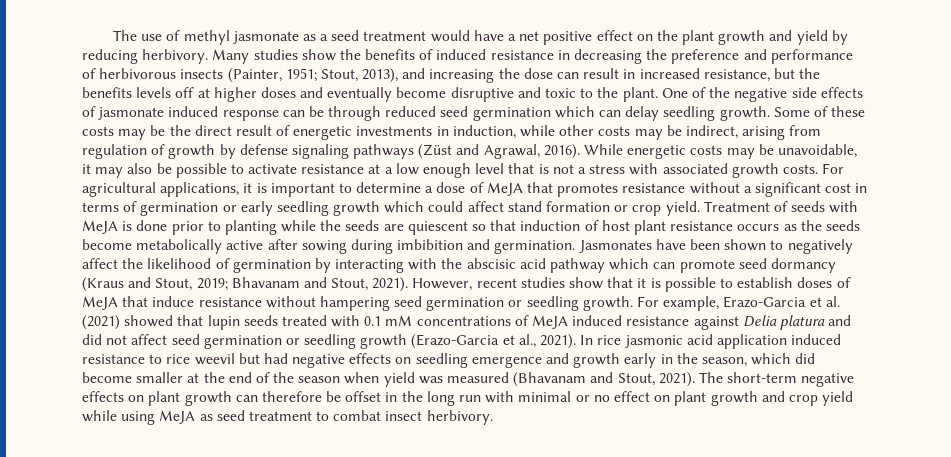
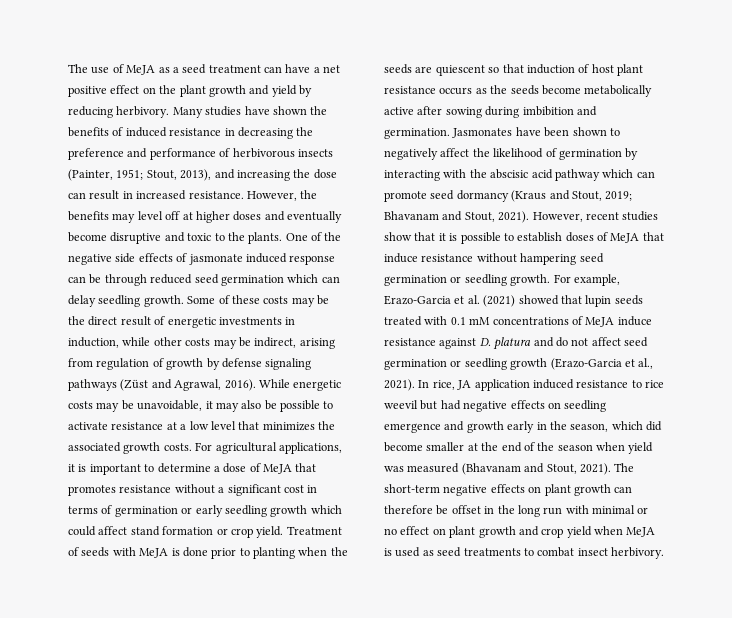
- The use of methyl jasmonate as a seed treatment would have a net positive effect on the plant growth and yield by reducing herbivory.
+ The use of MeJA as a seed treatment can have a net positive effect on the plant growth and yield by reducing herbivory.
- Many studies show the benefits of induced resistance in decreasing the preference and performance of herbivorous insects (Painter, 1951; Stout, 2013), and increasing the dose can result in increased resistance, but the benefits levels off at higher doses and eventually become disruptive and toxic to the plant.
+ Many studies have shown the benefits of induced resistance in decreasing the preference and performance of herbivorous insects (Painter, 1951; Stout, 2013), and increasing the dose can result in increased resistance. However, the benefits may level off at higher doses and eventually become disruptive and toxic to the plants.
- While energetic costs may be unavoidable, it may also be possible to activate resistance at a low enough level that is not a stress with associated growth costs.
+ While energetic costs may be unavoidable, it may also be possible to activate resistance at a low level that minimizes the associated growth costs.
- Treatment of seeds with MeJA is done prior to planting while the seeds are quiescent so that induction of host plant resistance occurs as the seeds become metabolically active after sowing during imbibition and germination.
+ Treatment of seeds with MeJA is done prior to planting when the seeds are quiescent so that induction of host plant resistance occurs as the seeds become metabolically active after sowing during imbibition and germination.
- For example, Erazo-Garcia et al. (2021) showed that lupin seeds treated with 0.1 mM concentrations of MeJA induced resistance against Delia platura and did not affect seed germination or seedling growth (Erazo-Garcia et al., 2021).
+ For example, Erazo-Garcia et al. (2021) showed that lupin seeds treated with 0.1 mM concentrations of MeJA induce resistance against D. platura and do not affect seed germination or seedling growth (Erazo-Garcia et al., 2021).
- In rice jasmonic acid application induced resistance to rice weevil but had negative effects on seedling emergence and growth early in the season, which did become smaller at the end of the season when yield was measured (Bhavanam and Stout, 2021).
+ In rice, JA application induced resistance to rice weevil but had negative effects on seedling emergence and growth early in the season, which did become smaller at the end of the season when yield was measured (Bhavanam and Stout, 2021).
- The short-term negative effects on plant growth can therefore be offset in the long run with minimal or no effect on plant growth and crop yield while using MeJA as seed treatment to combat insect herbivory.
+ The short-term negative effects on plant growth can therefore be offset in the long run with minimal or no effect on plant growth and crop yield when MeJA is used as seed treatments to combat insect herbivory.

